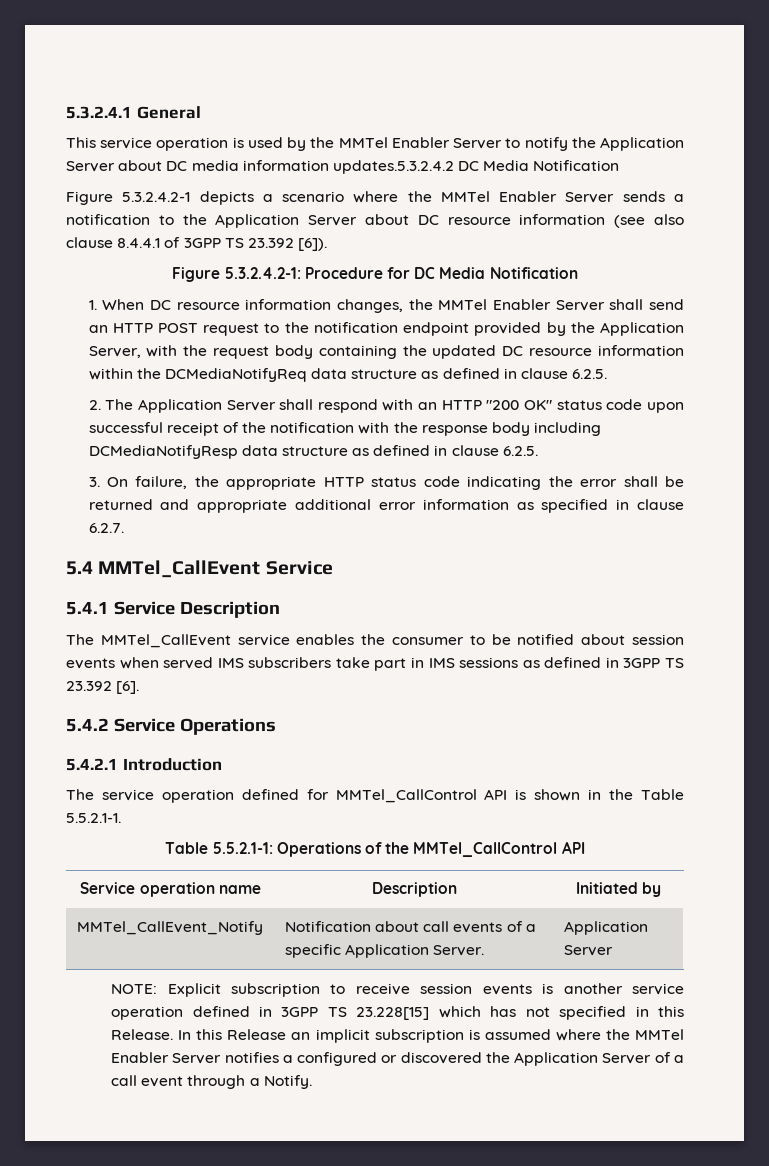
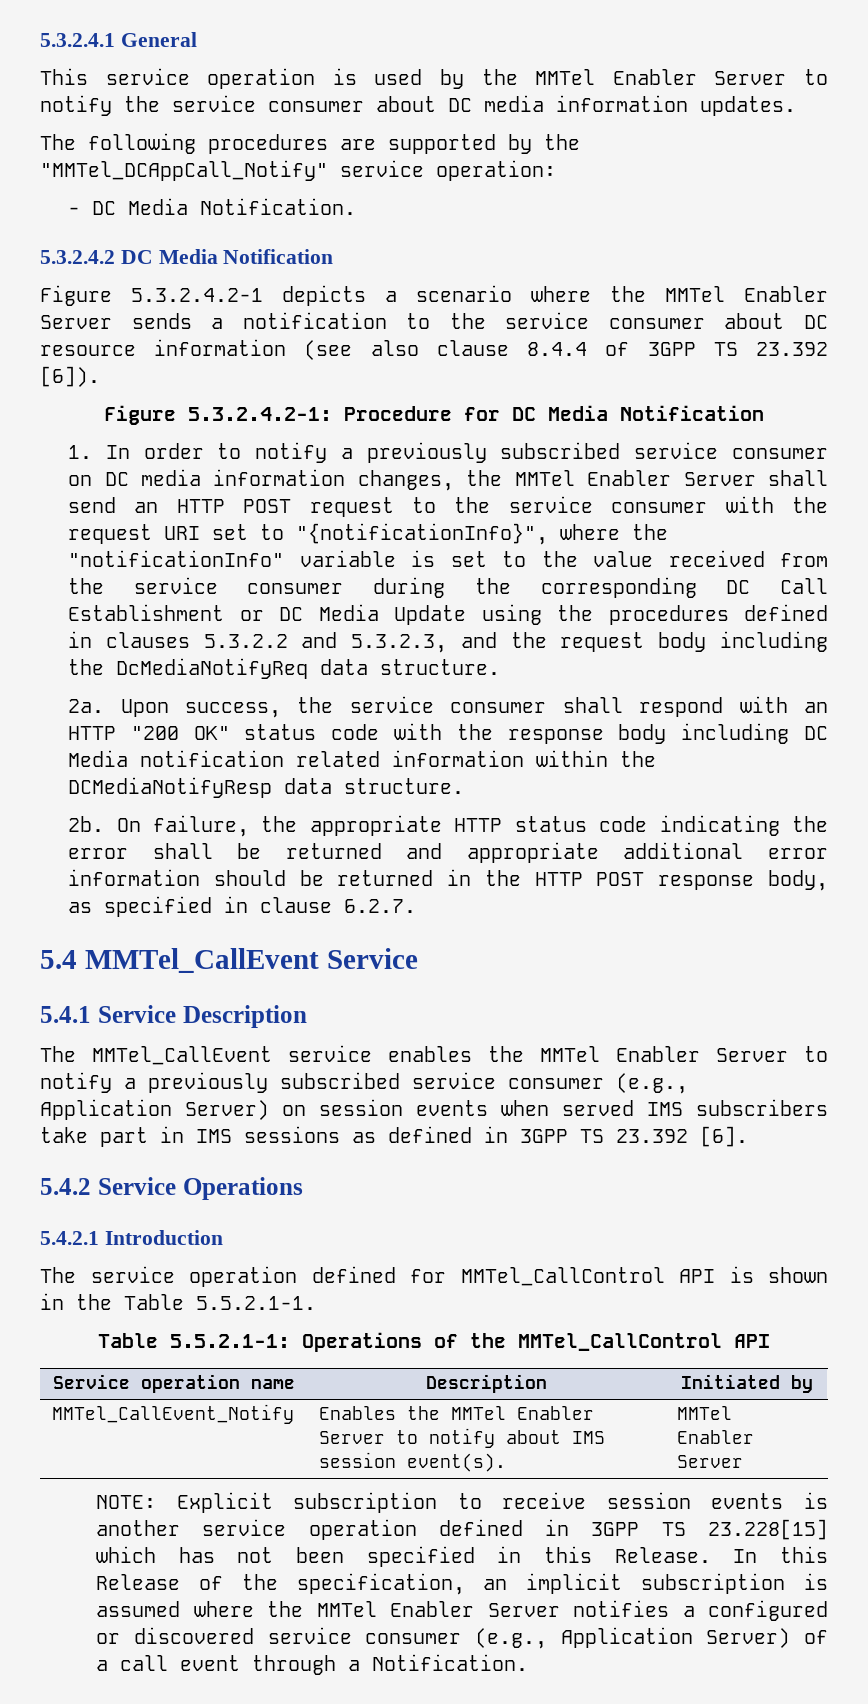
- This service operation is used by the MMTel Enabler Server to notify the Application Server about DC media information updates.5.3.2.4.2 DC Media Notification
+ This service operation is used by the MMTel Enabler Server to notify the service consumer about DC media information updates.
+ The following procedures are supported by the "MMTel_DCAppCall_Notify" service operation:
+ - DC Media Notification.
+ 5.3.2.4.2 DC Media Notification
- Figure 5.3.2.4.2-1 depicts a scenario where the MMTel Enabler Server sends a notification to the Application Server about DC resource information (see also clause 8.4.4.1 of 3GPP TS 23.392 [6]).
+ Figure 5.3.2.4.2-1 depicts a scenario where the MMTel Enabler Server sends a notification to the service consumer about DC resource information (see also clause 8.4.4 of 3GPP TS 23.392 [6]).
- 1. When DC resource information changes, the MMTel Enabler Server shall send an HTTP POST request to the notification endpoint provided by the Application Server, with the request body containing the updated DC resource information within the DCMediaNotifyReq data structure as defined in clause 6.2.5.
- 2. The Application Server shall respond with an HTTP "200 OK" status code upon successful receipt of the notification with the response body including DCMediaNotifyResp data structure as defined in clause 6.2.5.
- 3. On failure, the appropriate HTTP status code indicating the error shall be returned and appropriate additional error information as specified in clause 6.2.7.
+ 1. In order to notify a previously subscribed service consumer on DC media information changes, the MMTel Enabler Server shall send an HTTP POST request to the service consumer with the request URI set to "{notificationInfo}", where the "notificationInfo" variable is set to the value received from the service consumer during the corresponding DC Call Establishment or DC Media Update using the procedures defined in clauses 5.3.2.2 and 5.3.2.3, and the request body including the DcMediaNotifyReq data structure.
+ 2a. Upon success, the service consumer shall respond with an HTTP "200 OK" status code with the response body including DC Media notification related information within the DCMediaNotifyResp data structure.
+ 2b. On failure, the appropriate HTTP status code indicating the error shall be returned and appropriate additional error information should be returned in the HTTP POST response body, as specified in clause 6.2.7.
- The MMTel_CallEvent service enables the consumer to be notified about session events when served IMS subscribers take part in IMS sessions as defined in 3GPP TS 23.392 [6].
+ The MMTel_CallEvent service enables the MMTel Enabler Server to notify a previously subscribed service consumer (e.g., Application Server) on session events when served IMS subscribers take part in IMS sessions as defined in 3GPP TS 23.392 [6].
- MMTel_CallEvent_Notify | Notification about call events of a specific Application Server. | Application Server
+ MMTel_CallEvent_Notify | Enables the MMTel Enabler Server to notify about IMS session event(s). | MMTel Enabler Server
- NOTE: Explicit subscription to receive session events is another service operation defined in 3GPP TS 23.228[15] which has not specified in this Release.
+ NOTE: Explicit subscription to receive session events is another service operation defined in 3GPP TS 23.228[15] which has not been specified in this Release.
- In this Release an implicit subscription is assumed where the MMTel Enabler Server notifies a configured or discovered the Application Server of a call event through a Notify.
+ In this Release of the specification, an implicit subscription is assumed where the MMTel Enabler Server notifies a configured or discovered service consumer (e.g., Application Server) of a call event through a Notification.

